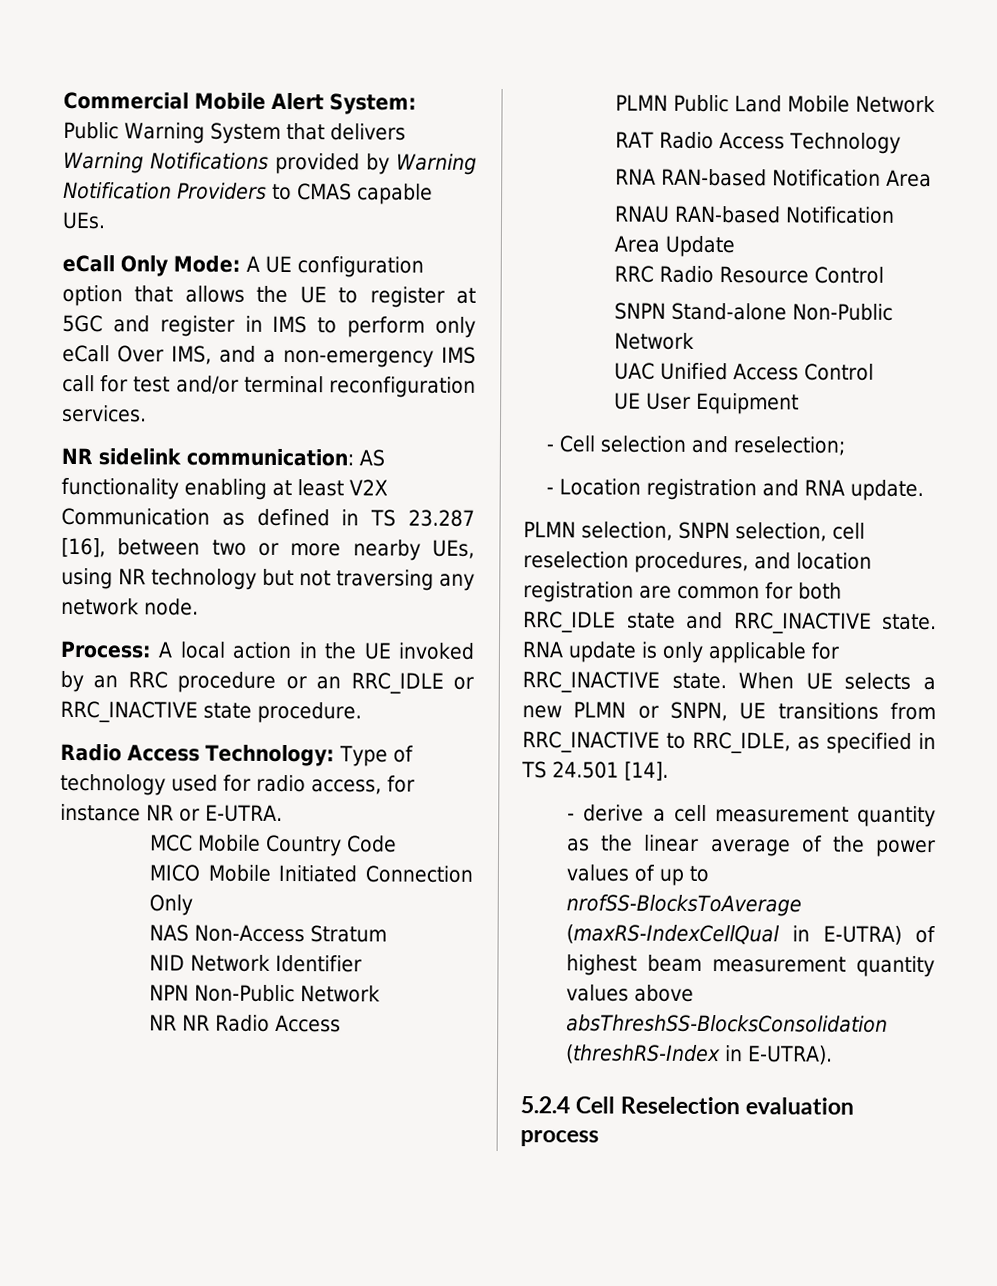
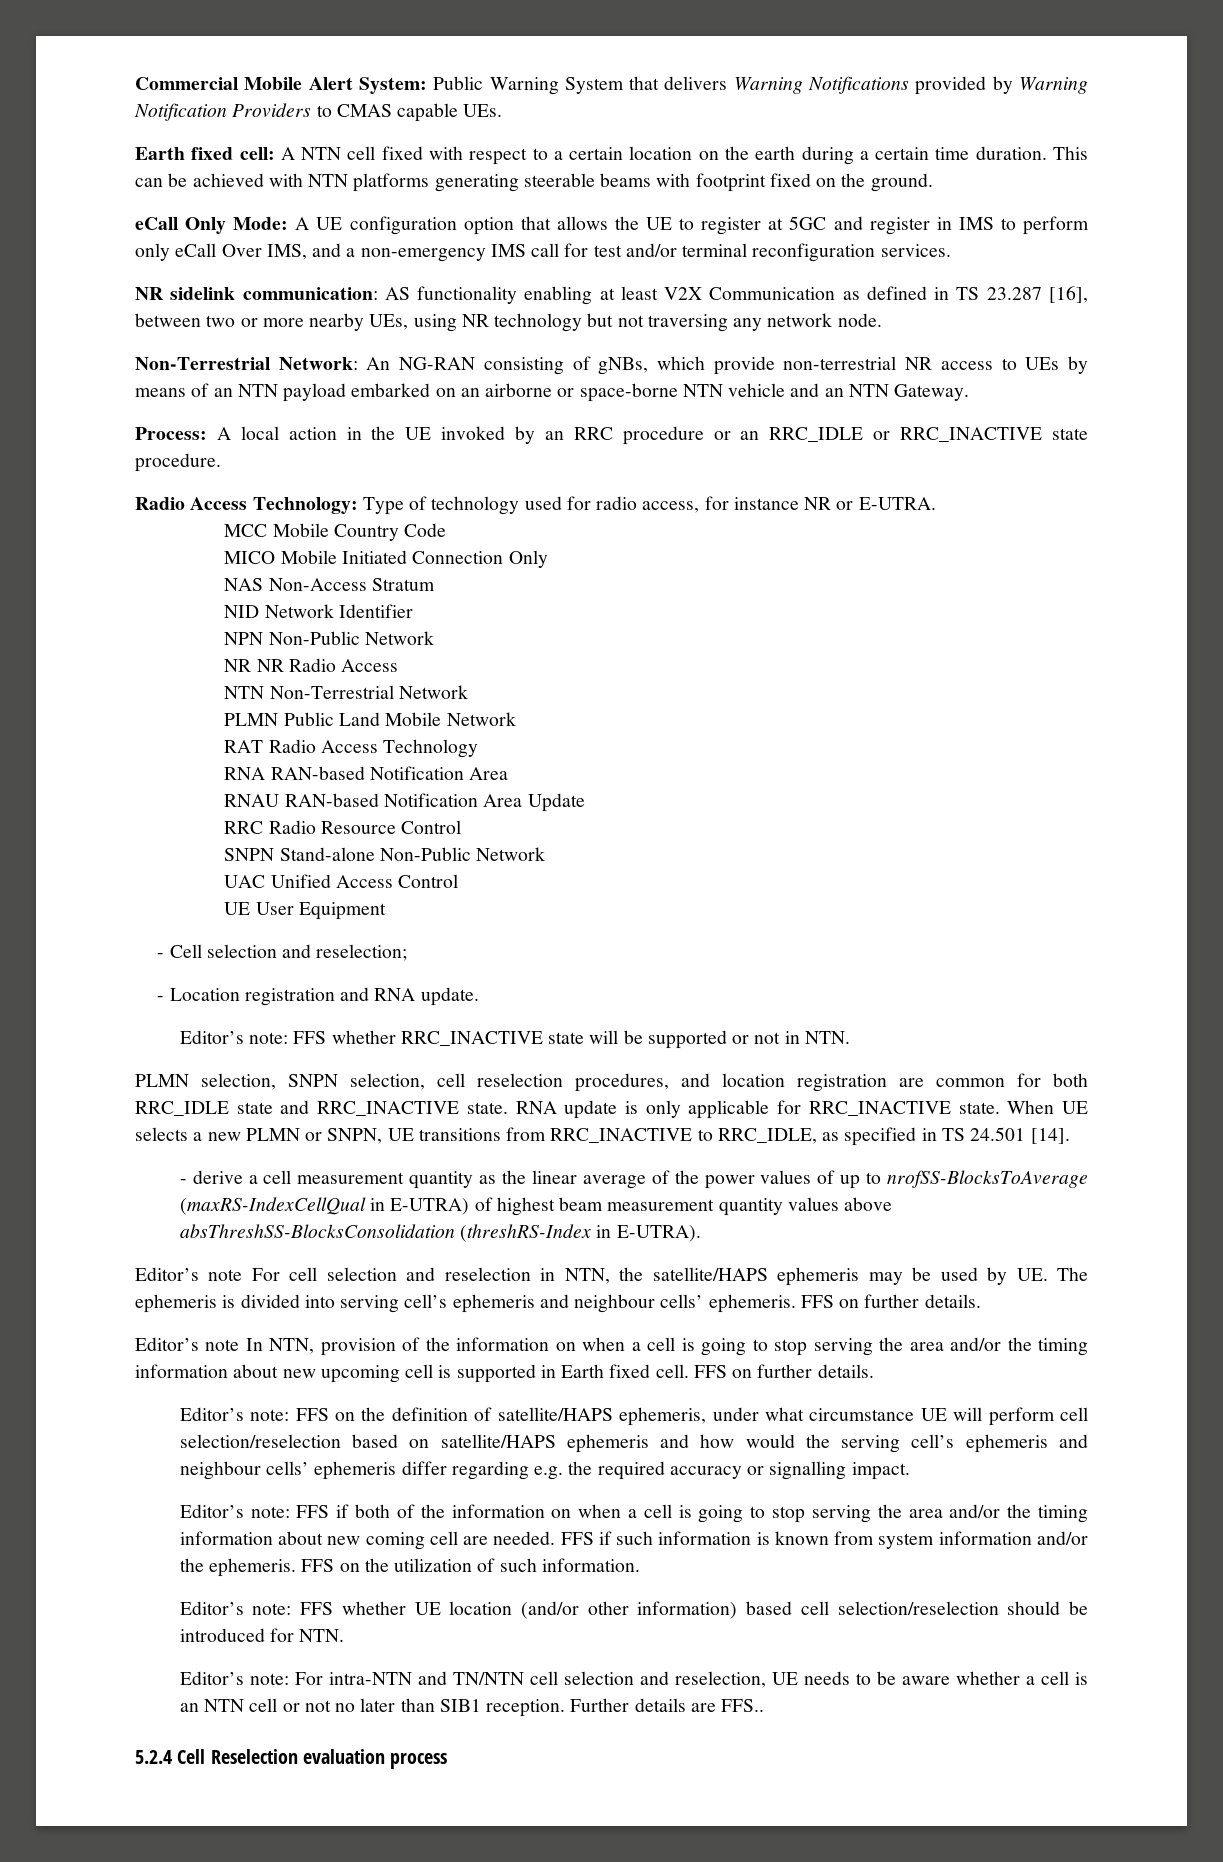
+ Earth fixed cell: A NTN cell fixed with respect to a certain location on the earth during a certain time duration. This can be achieved with NTN platforms generating steerable beams with footprint fixed on the ground.
+ Non-Terrestrial Network: An NG-RAN consisting of gNBs, which provide non-terrestrial NR access to UEs by means of an NTN payload embarked on an airborne or space-borne NTN vehicle and an NTN Gateway.
+ NTN Non-Terrestrial Network
+ Editor’s note: FFS whether RRC_INACTIVE state will be supported or not in NTN.
+ Editor’s note For cell selection and reselection in NTN, the satellite/HAPS ephemeris may be used by UE. The ephemeris is divided into serving cell’s ephemeris and neighbour cells’ ephemeris. FFS on further details.
+ Editor’s note In NTN, provision of the information on when a cell is going to stop serving the area and/or the timing information about new upcoming cell is supported in Earth fixed cell. FFS on further details.
+ Editor’s note: FFS on the definition of satellite/HAPS ephemeris, under what circumstance UE will perform cell selection/reselection based on satellite/HAPS ephemeris and how would the serving cell’s ephemeris and neighbour cells’ ephemeris differ regarding e.g. the required accuracy or signalling impact.
+ Editor’s note: FFS if both of the information on when a cell is going to stop serving the area and/or the timing information about new coming cell are needed. FFS if such information is known from system information and/or the ephemeris. FFS on the utilization of such information.
+ Editor’s note: FFS whether UE location (and/or other information) based cell selection/reselection should be introduced for NTN.
+ Editor’s note: For intra-NTN and TN/NTN cell selection and reselection, UE needs to be aware whether a cell is an NTN cell or not no later than SIB1 reception. Further details are FFS..

